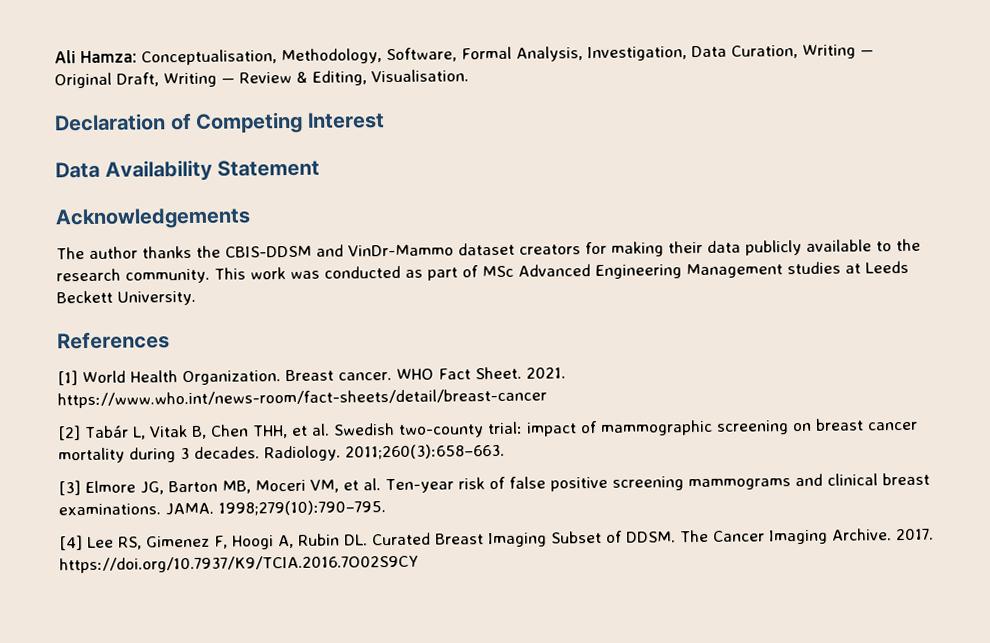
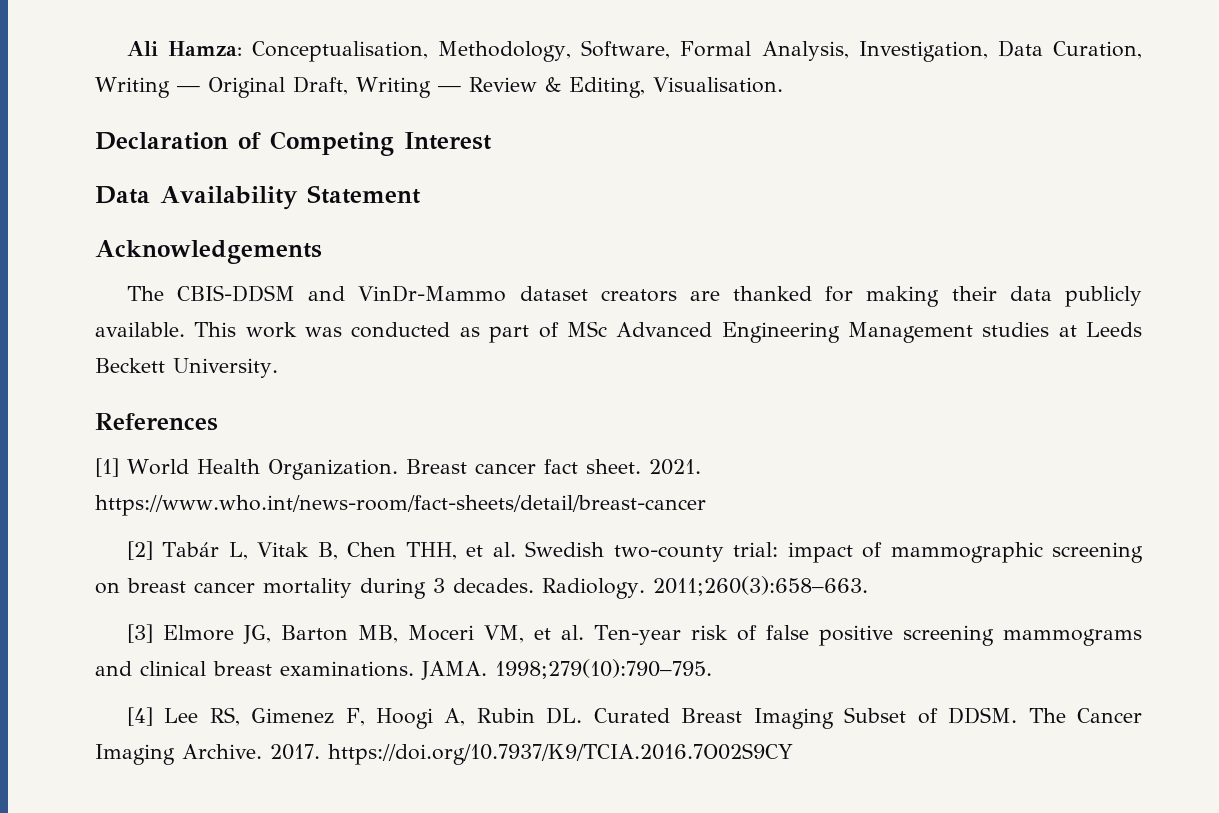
- The author thanks the CBIS-DDSM and VinDr-Mammo dataset creators for making their data publicly available to the research community.
+ The CBIS-DDSM and VinDr-Mammo dataset creators are thanked for making their data publicly available.
- Breast cancer. WHO Fact Sheet.
+ Breast cancer fact sheet.

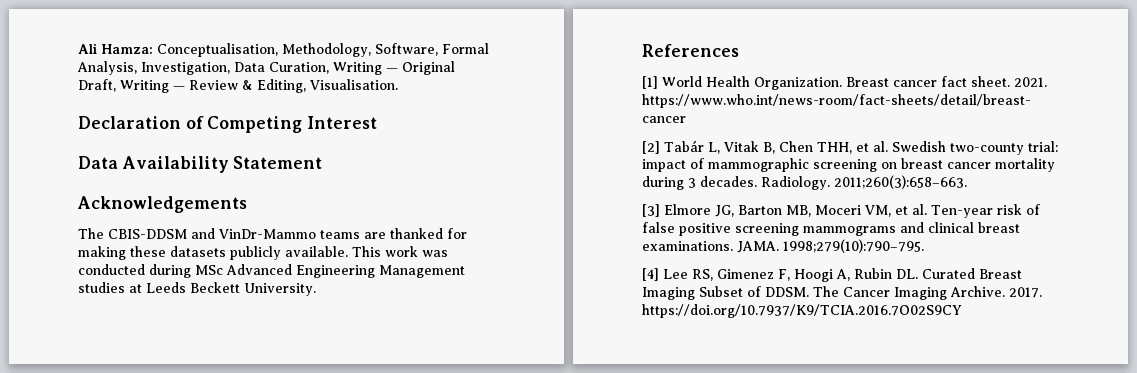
- The CBIS-DDSM and VinDr-Mammo dataset creators are thanked for making their data publicly available.
+ The CBIS-DDSM and VinDr-Mammo teams are thanked for making these datasets publicly available.
- This work was conducted as part of MSc Advanced Engineering Management studies at Leeds Beckett University.
+ This work was conducted during MSc Advanced Engineering Management studies at Leeds Beckett University.

